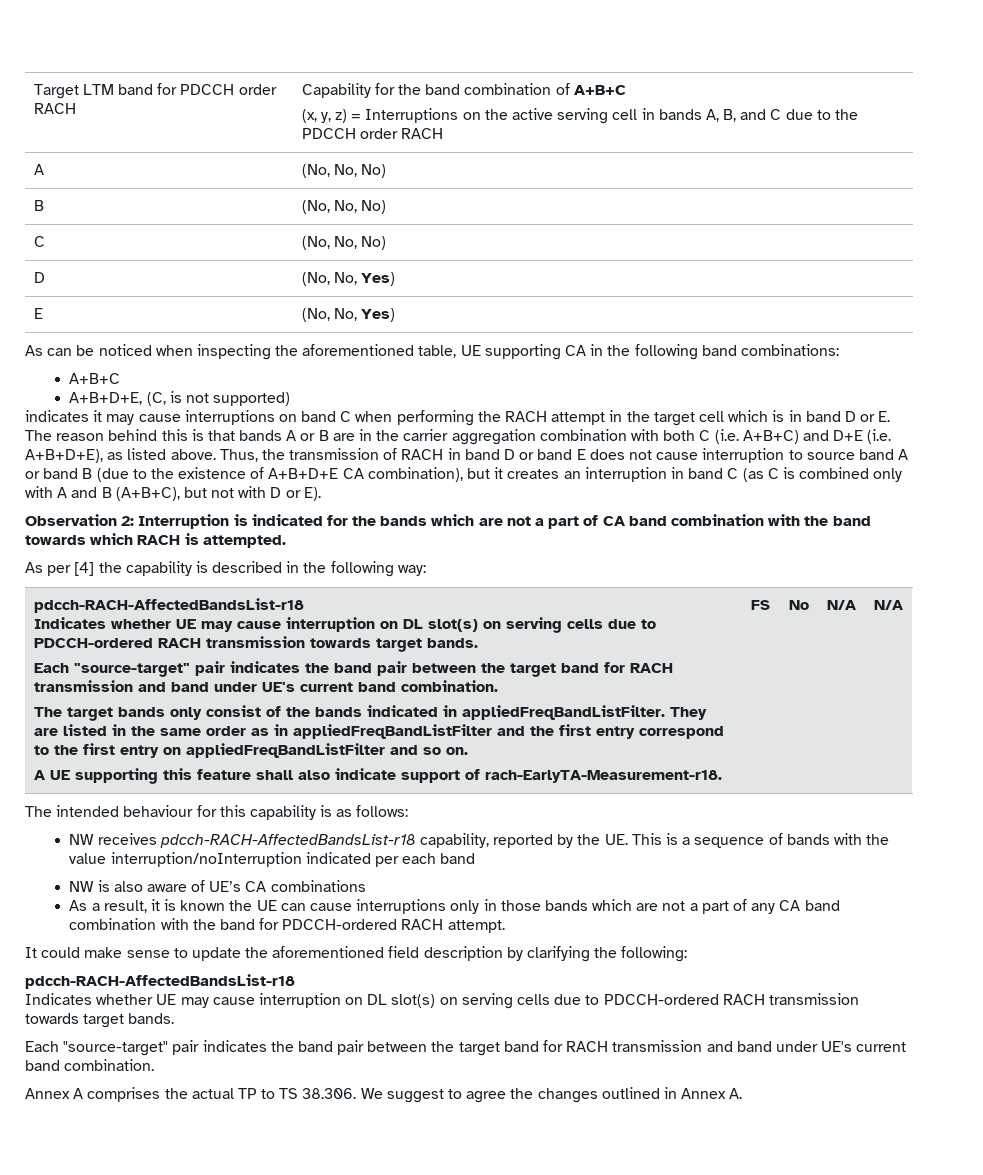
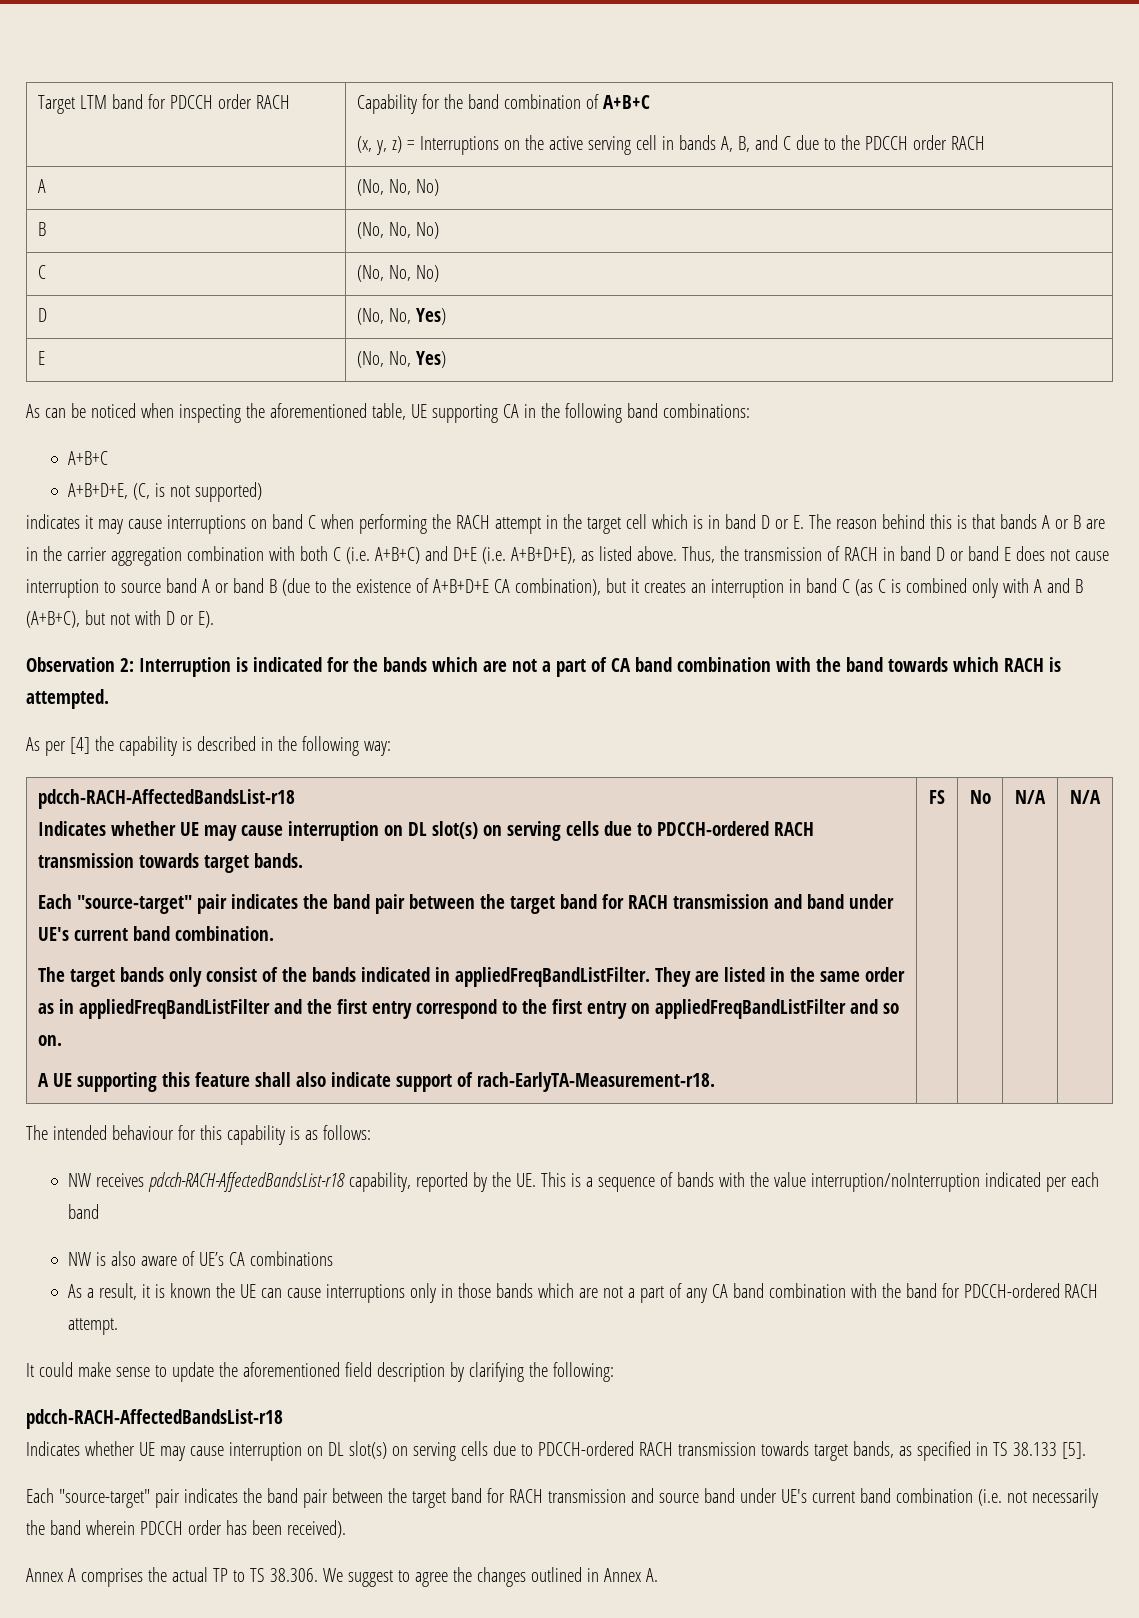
  It could make sense to update the aforementioned field description by clarifying the following:
  pdcch-RACH-AffectedBandsList-r18
- Indicates whether UE may cause interruption on DL slot(s) on serving cells due to PDCCH-ordered RACH transmission towards target bands.
- Each "source-target" pair indicates the band pair between the target band for RACH transmission and band under UE's current band combination.
+ Indicates whether UE may cause interruption on DL slot(s) on serving cells due to PDCCH-ordered RACH transmission towards target bands, as specified in TS 38.133 [5].
+ Each "source-target" pair indicates the band pair between the target band for RACH transmission and source band under UE's current band combination (i.e. not necessarily the band wherein PDCCH order has been received).

